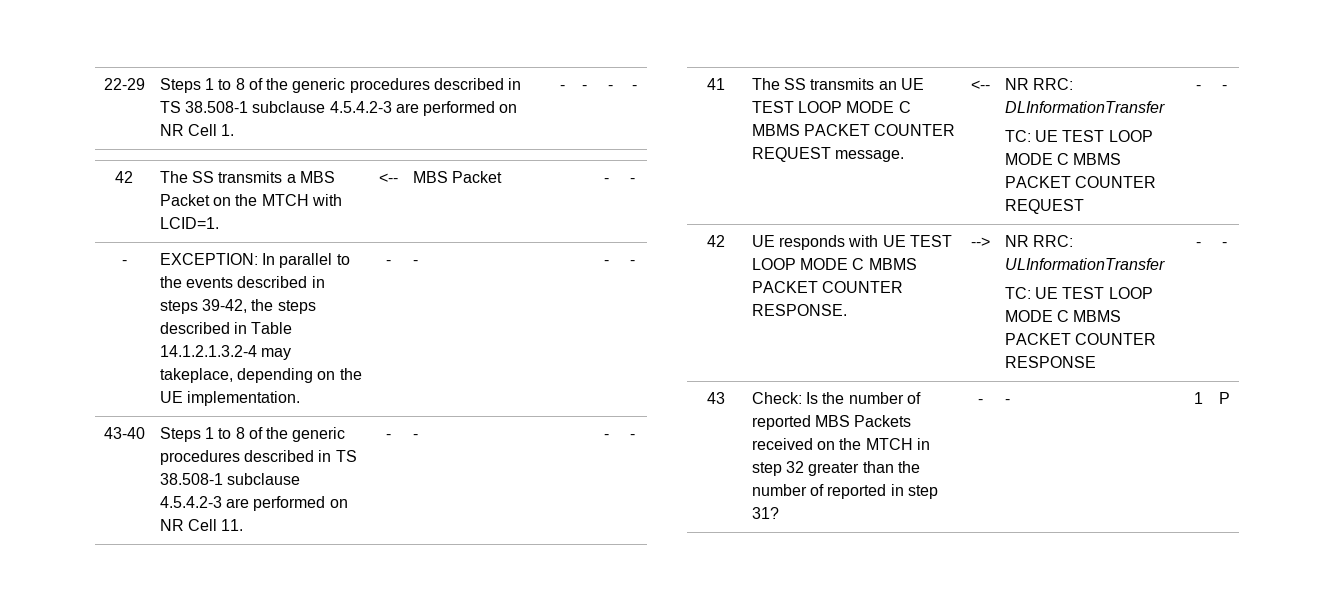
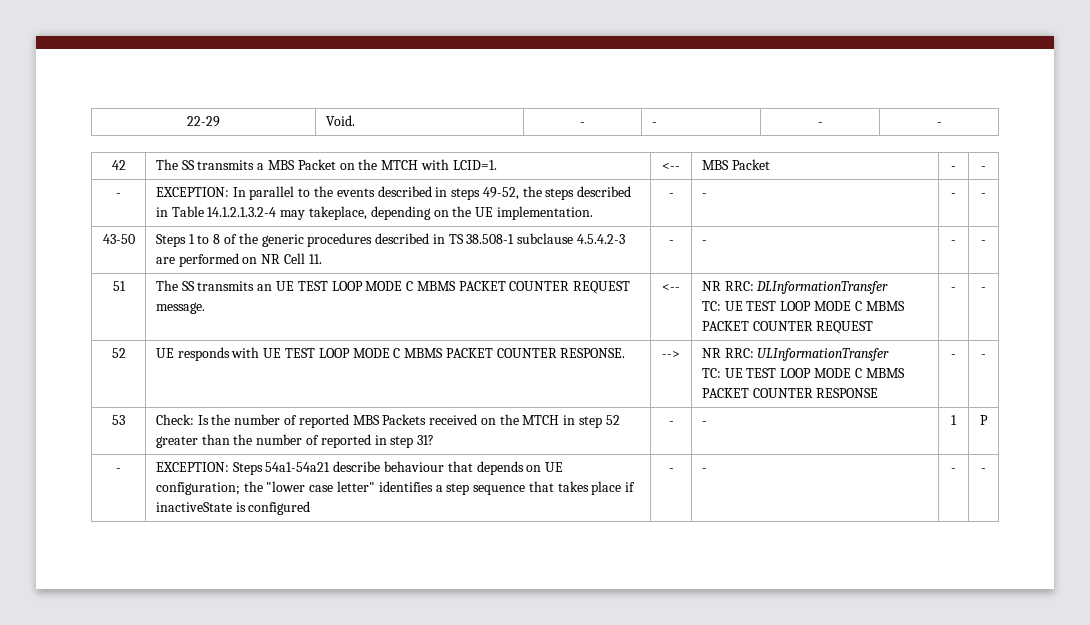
- 22-29 | Steps 1 to 8 of the generic procedures described in TS 38.508-1 subclause 4.5.4.2-3 are performed on NR Cell 1. | - | - | - | -
+ 22-29 | Void. | - | - | - | -
- - | EXCEPTION: In parallel to the events described in steps 39-42, the steps described in Table 14.1.2.1.3.2-4 may takeplace, depending on the UE implementation. | - | - | - | -
+ - | EXCEPTION: In parallel to the events described in steps 49-52, the steps described in Table 14.1.2.1.3.2-4 may takeplace, depending on the UE implementation. | - | - | - | -
- 43-40 | Steps 1 to 8 of the generic procedures described in TS 38.508-1 subclause 4.5.4.2-3 are performed on NR Cell 11. | - | - | - | -
+ 43-50 | Steps 1 to 8 of the generic procedures described in TS 38.508-1 subclause 4.5.4.2-3 are performed on NR Cell 11. | - | - | - | -
- 41 | The SS transmits an UE TEST LOOP MODE C MBMS PACKET COUNTER REQUEST message. | <-- | NR RRC: DLInformationTransfer
+ 51 | The SS transmits an UE TEST LOOP MODE C MBMS PACKET COUNTER REQUEST message. | <-- | NR RRC: DLInformationTransfer
- 42 | UE responds with UE TEST LOOP MODE C MBMS PACKET COUNTER RESPONSE. | --> | NR RRC: ULInformationTransfer
+ 52 | UE responds with UE TEST LOOP MODE C MBMS PACKET COUNTER RESPONSE. | --> | NR RRC: ULInformationTransfer
- 43 | Check: Is the number of reported MBS Packets received on the MTCH in step 32 greater than the number of reported in step 31? | - | - | 1 | P
+ 53 | Check: Is the number of reported MBS Packets received on the MTCH in step 52 greater than the number of reported in step 31? | - | - | 1 | P
+ - | EXCEPTION: Steps 54a1-54a21 describe behaviour that depends on UE configuration; the "lower case letter" identifies a step sequence that takes place if inactiveState is configured | - | - | - | -

